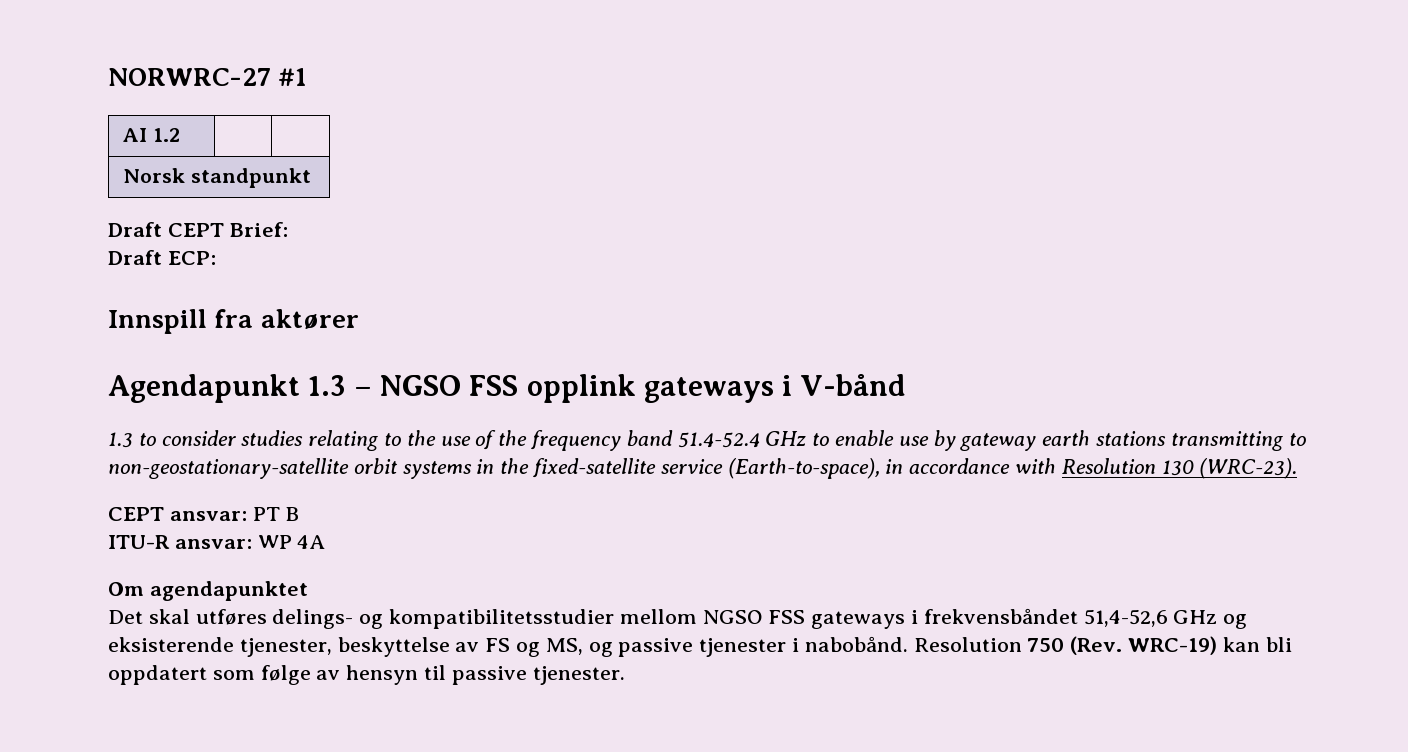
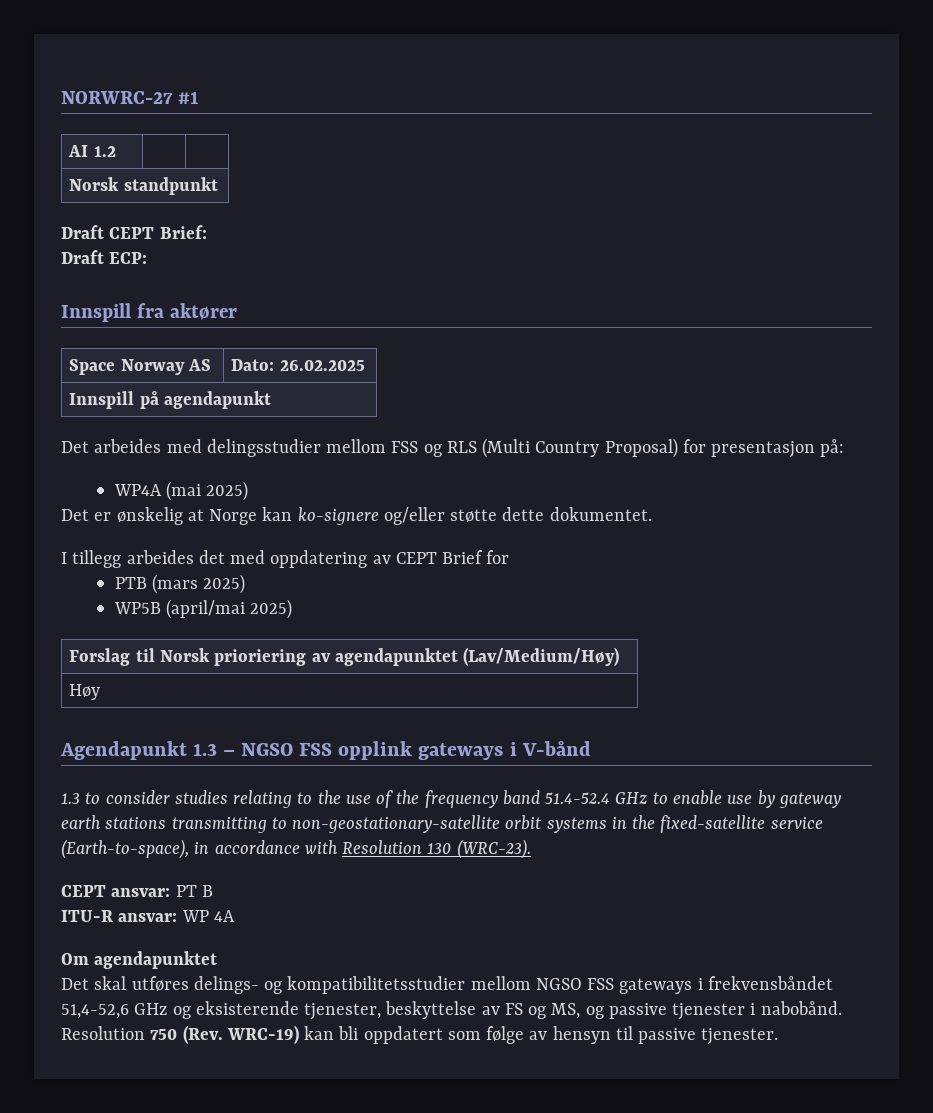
+ Space Norway AS | Dato: 26.02.2025
+ Innspill på agendapunkt
+ Det arbeides med delingsstudier mellom FSS og RLS (Multi Country Proposal) for presentasjon på:
+ WP4A (mai 2025)
+ Det er ønskelig at Norge kan ko-signere og/eller støtte dette dokumentet.
+ I tillegg arbeides det med oppdatering av CEPT Brief for
+ PTB (mars 2025)
+ WP5B (april/mai 2025)
+ Forslag til Norsk prioriering av agendapunktet (Lav/Medium/Høy)
+ Høy

